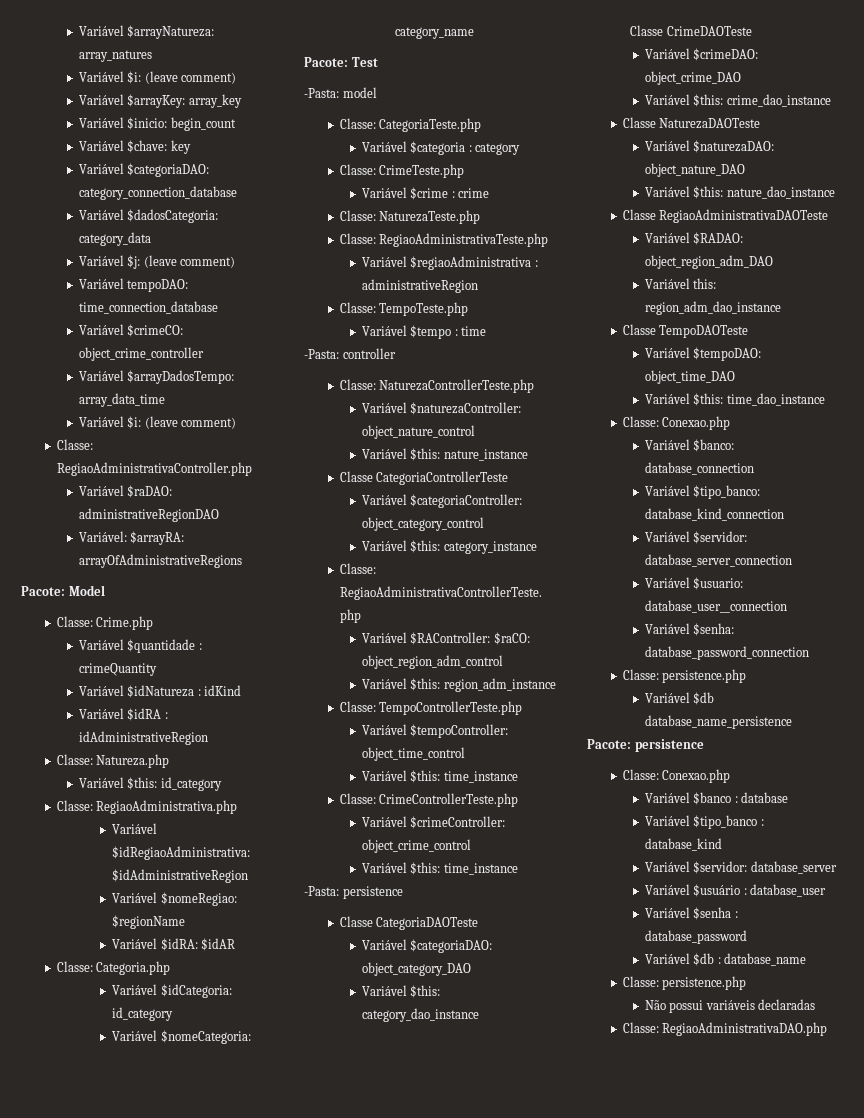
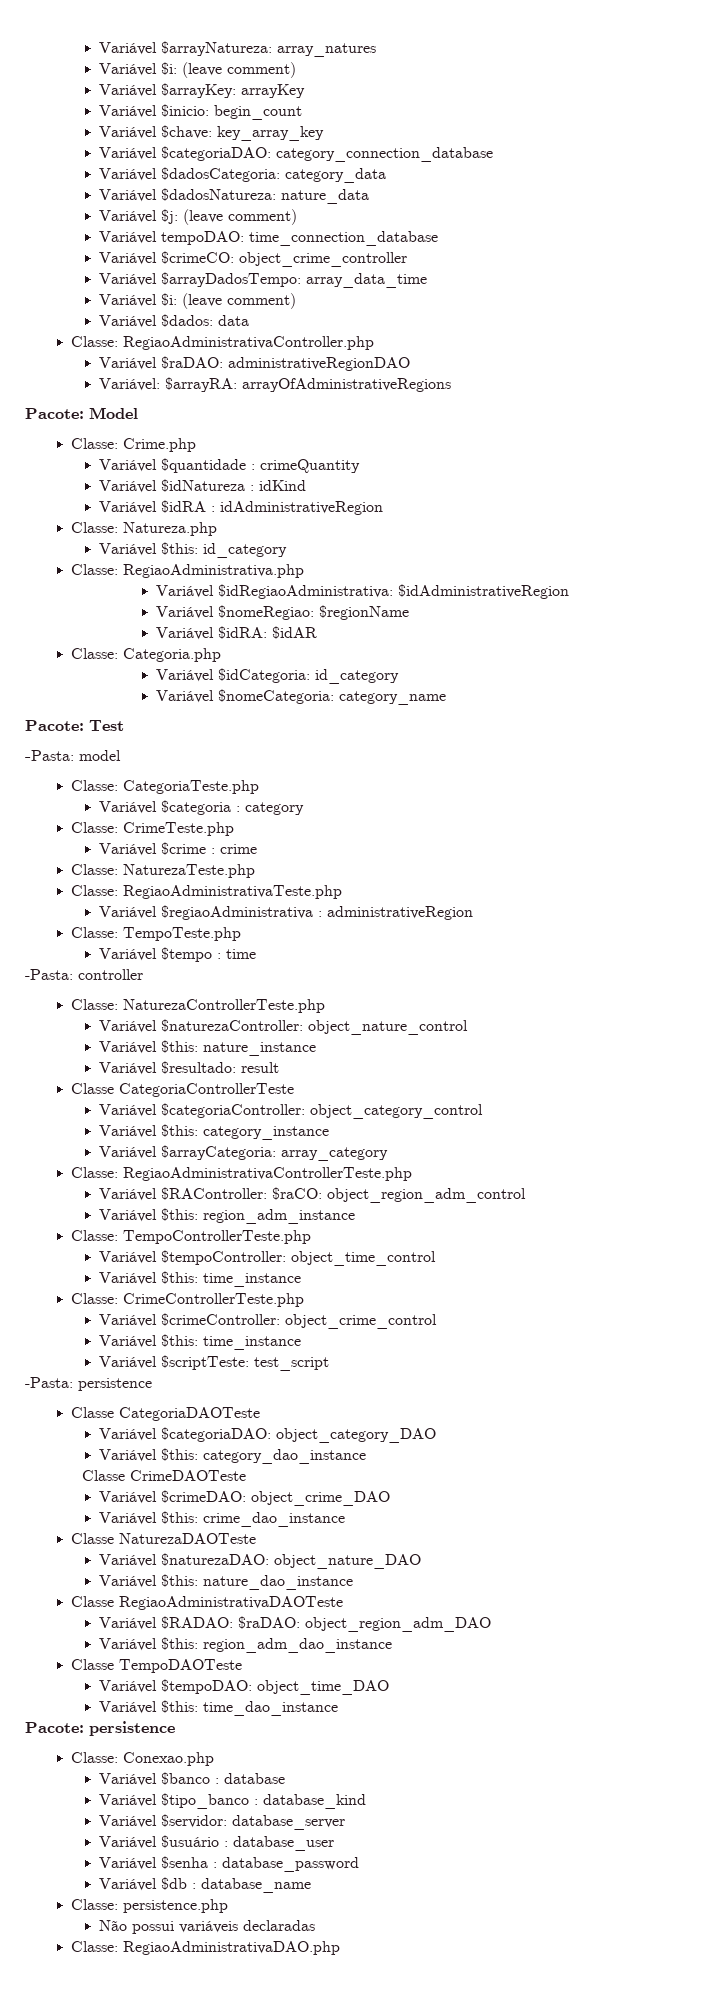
- Variável $arrayKey: array_key
+ Variável $arrayKey: arrayKey
- Variável $chave: key
+ Variável $chave: key_array_key
+ Variável $dadosNatureza: nature_data
+ Variável $dados: data
+ Variável $resultado: result
+ Variável $arrayCategoria: array_category
+ Variável $scriptTeste: test_script
- Variável $RADAO: object_region_adm_DAO
+ Variável $RADAO: $raDAO: object_region_adm_DAO
- Variável this: region_adm_dao_instance
+ Variável $this: region_adm_dao_instance
  Variável $this: time_dao_instance
- Classe: Conexao.php
- Variável $banco: database_connection
- Variável $tipo_banco: database_kind_connection
- Variável $servidor: database_server_connection
- Variável $usuario: database_user__connection
- Variável $senha: database_password_connection
- Classe: persistence.php
- Variável $db database_name_persistence

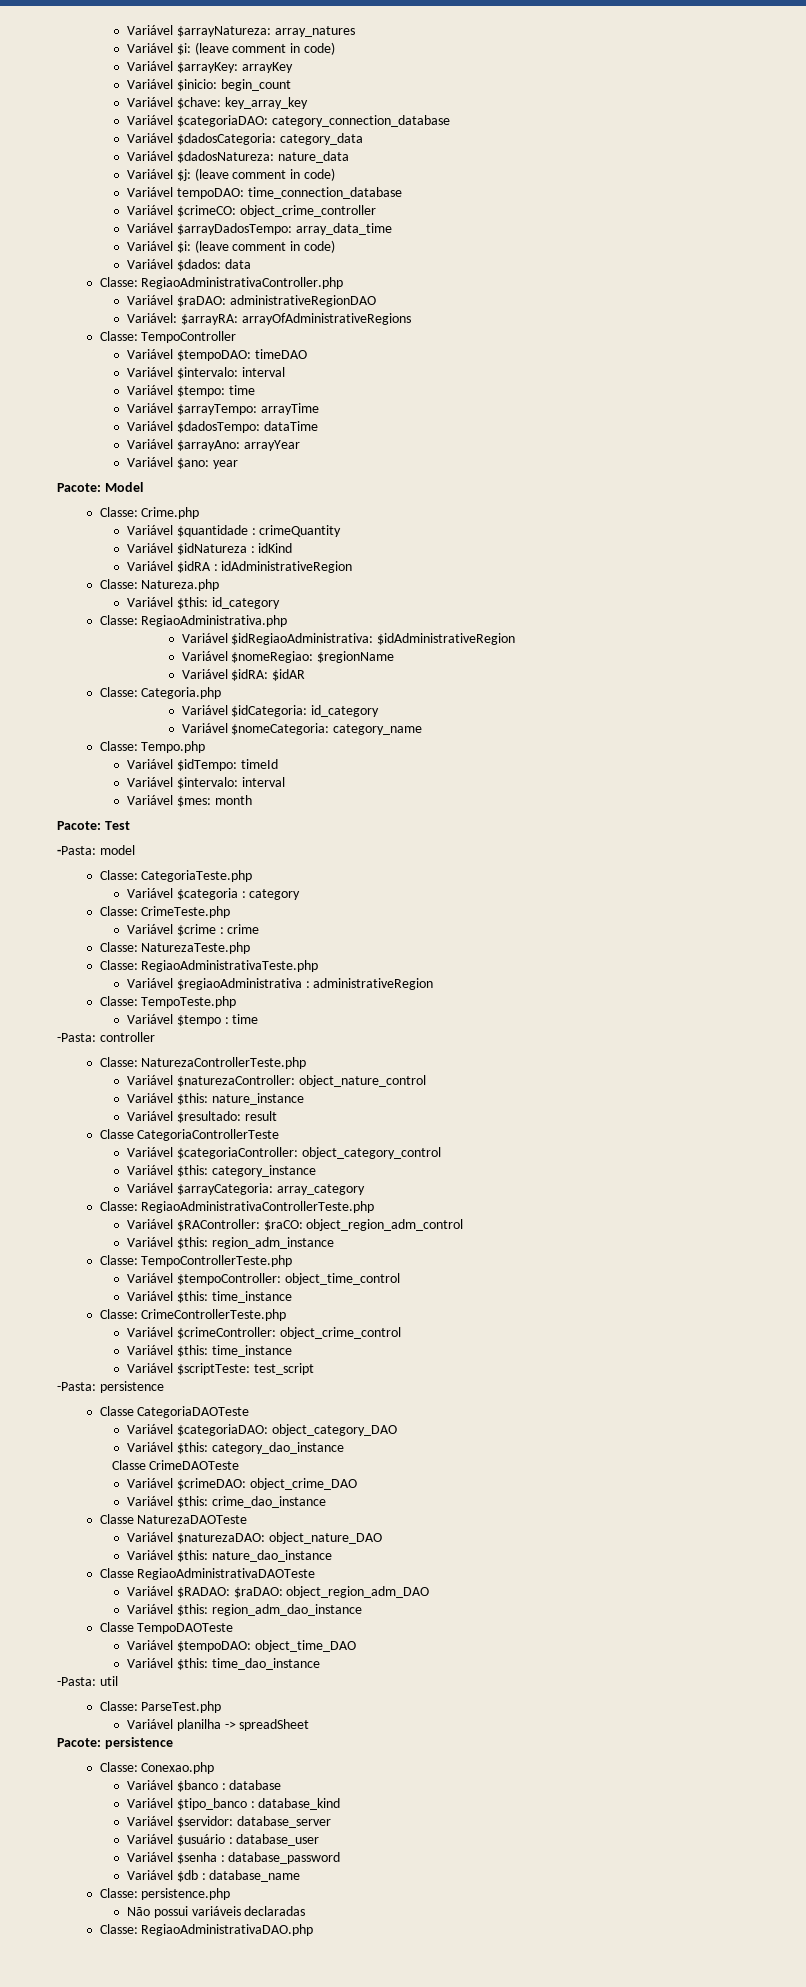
  Variável $arrayNatureza: array_natures
- Variável $i: (leave comment)
+ Variável $i: (leave comment in code)
- Variável $j: (leave comment)
+ Variável $j: (leave comment in code)
  Variável $arrayDadosTempo: array_data_time
- Variável $i: (leave comment)
+ Variável $i: (leave comment in code)
+ Classe: TempoController
+ Variável $tempoDAO: timeDAO
+ Variável $intervalo: interval
+ Variável $tempo: time
+ Variável $arrayTempo: arrayTime
+ Variável $dadosTempo: dataTime
+ Variável $arrayAno: arrayYear
+ Variável $ano: year
+ Classe: Tempo.php
+ Variável $idTempo: timeId
+ Variável $intervalo: interval
+ Variável $mes: month
+ -Pasta: util
+ Classe: ParseTest.php
+ Variável planilha -> spreadSheet

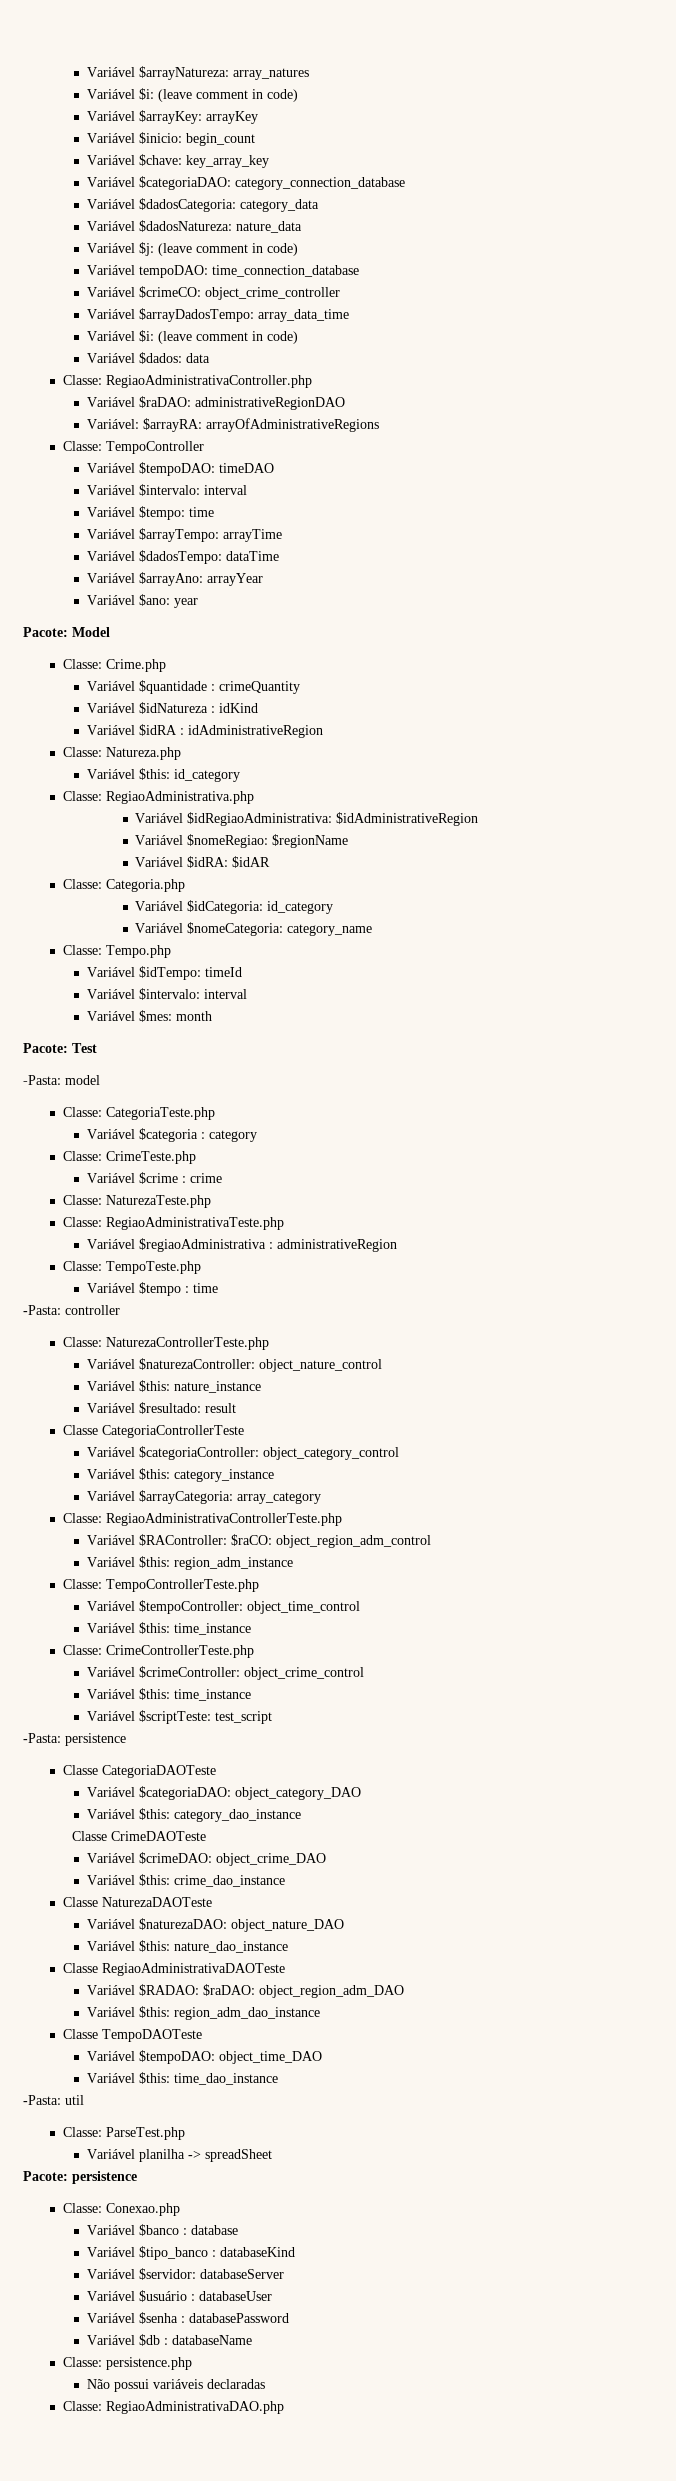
- Variável $tipo_banco : database_kind
+ Variável $tipo_banco : databaseKind
- Variável $servidor: database_server
+ Variável $servidor: databaseServer
- Variável $usuário : database_user
+ Variável $usuário : databaseUser
- Variável $senha : database_password
+ Variável $senha : databasePassword
- Variável $db : database_name
+ Variável $db : databaseName

